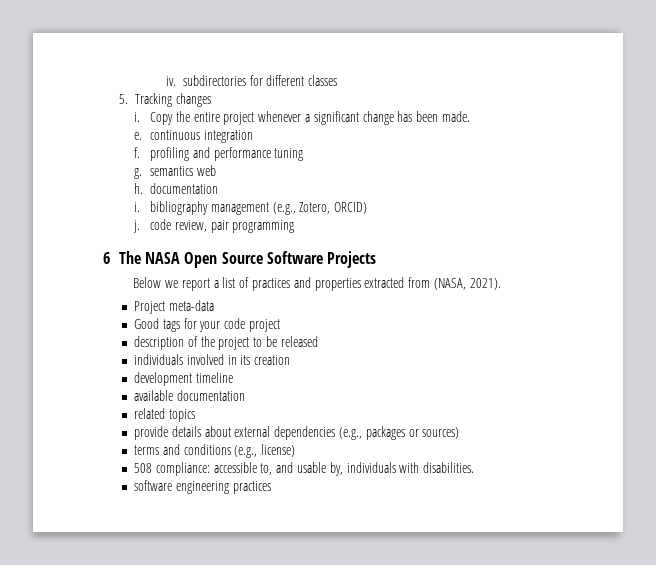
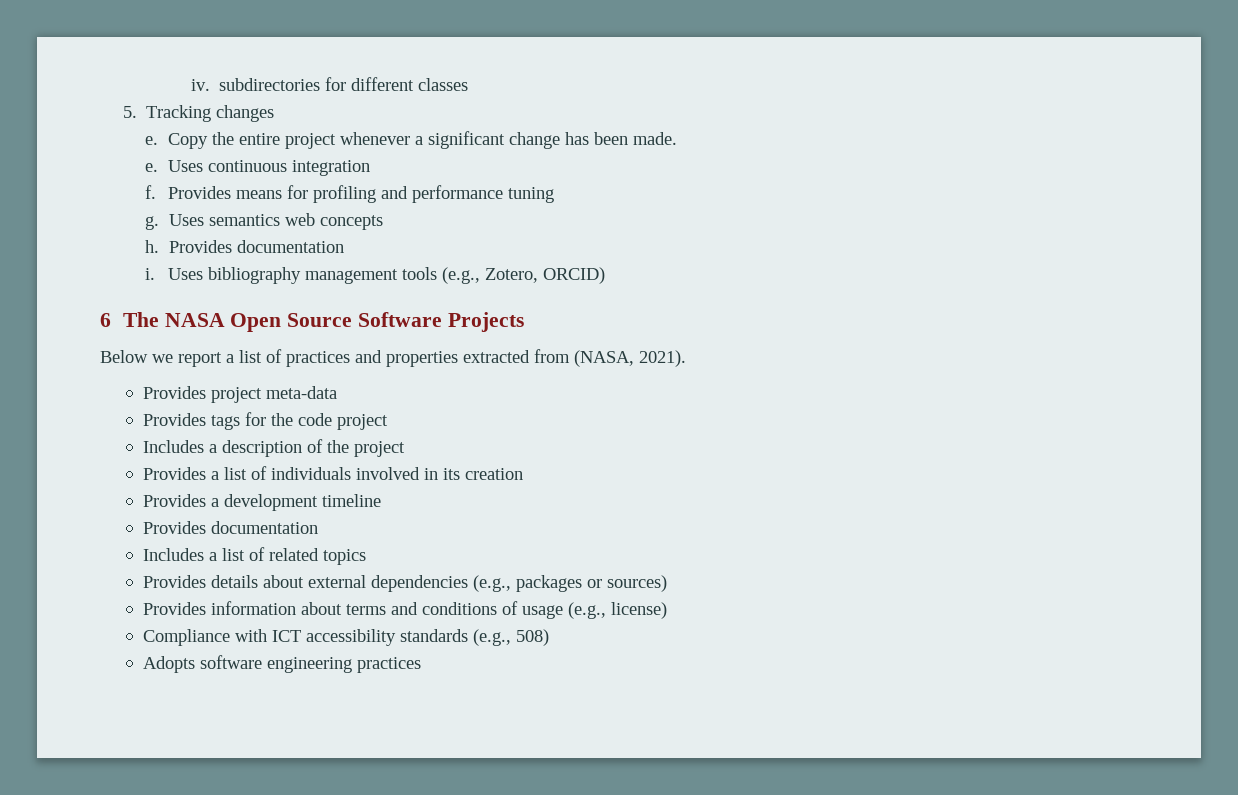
  5. Tracking changes
- i.
+ e.
- e. continuous integration
+ e. Uses continuous integration
- f. profiling and performance tuning
+ f. Provides means for profiling and performance tuning
- g. semantics web
+ g. Uses semantics web concepts
- h. documentation
+ h. Provides documentation
- i. bibliography management (e.g., Zotero, ORCID)
+ i. Uses bibliography management tools (e.g., Zotero, ORCID)
- j. code review, pair programming
- Project meta-data
+ Provides project meta-data
- Good tags for your code project
+ Provides tags for the code project
- description of the project to be released
- individuals involved in its creation
+ Includes a description of the project
+ Provides a list of individuals involved in its creation
- development timeline
- available documentation
- related topics
+ Provides a development timeline
+ Provides documentation
+ Includes a list of related topics
- provide details about external dependencies (e.g., packages or sources)
+ Provides details about external dependencies (e.g., packages or sources)
- terms and conditions (e.g., license)
+ Provides information about terms and conditions of usage (e.g., license)
- 508 compliance: accessible to, and usable by, individuals with disabilities.
- software engineering practices
+ Compliance with ICT accessibility standards (e.g., 508)
+ Adopts software engineering practices

